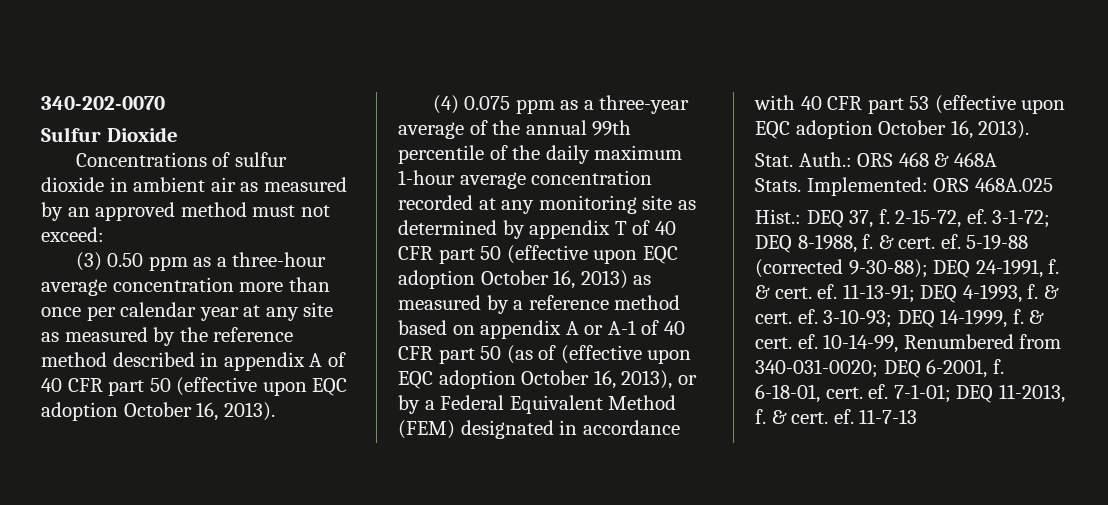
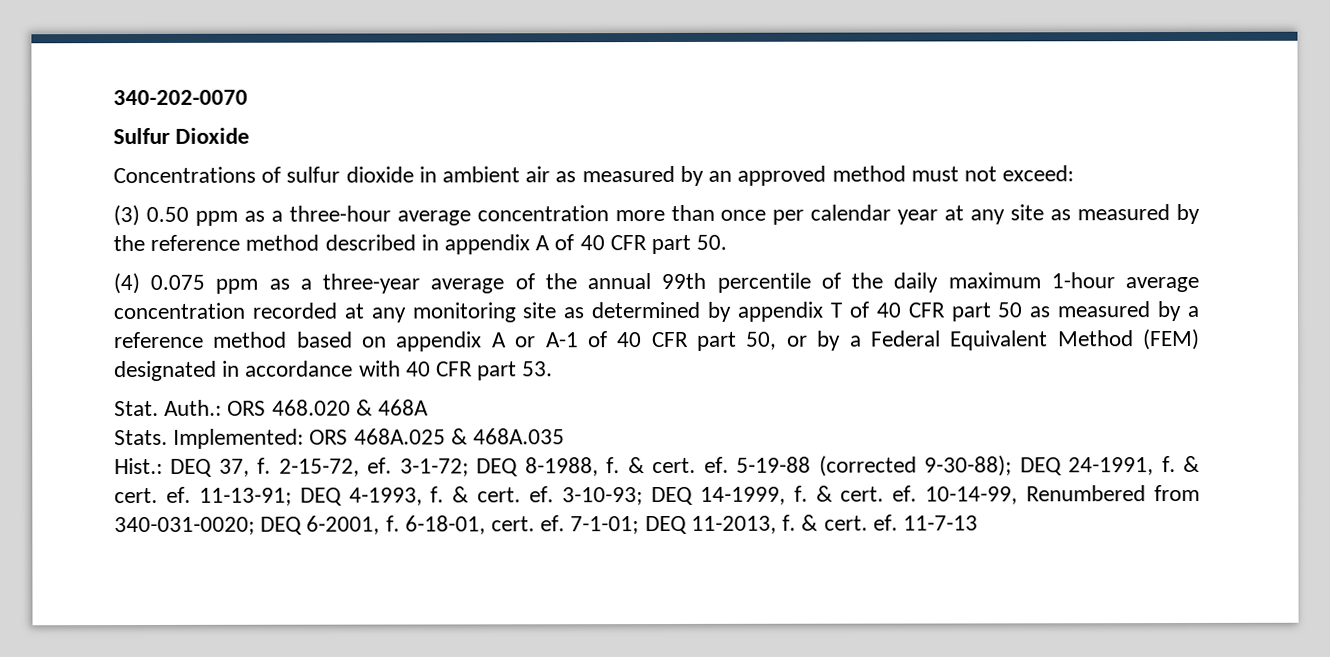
- (3) 0.50 ppm as a three-hour average concentration more than once per calendar year at any site as measured by the reference method described in appendix A of 40 CFR part 50 (effective upon EQC adoption October 16, 2013).
+ (3) 0.50 ppm as a three-hour average concentration more than once per calendar year at any site as measured by the reference method described in appendix A of 40 CFR part 50.
- (4) 0.075 ppm as a three-year average of the annual 99th percentile of the daily maximum 1-hour average concentration recorded at any monitoring site as determined by appendix T of 40 CFR part 50 (effective upon EQC adoption October 16, 2013) as measured by a reference method based on appendix A or A-1 of 40 CFR part 50 (as of (effective upon EQC adoption October 16, 2013), or by a Federal Equivalent Method (FEM) designated in accordance with 40 CFR part 53 (effective upon EQC adoption October 16, 2013).
+ (4) 0.075 ppm as a three-year average of the annual 99th percentile of the daily maximum 1-hour average concentration recorded at any monitoring site as determined by appendix T of 40 CFR part 50 as measured by a reference method based on appendix A or A-1 of 40 CFR part 50, or by a Federal Equivalent Method (FEM) designated in accordance with 40 CFR part 53.
- Auth.: ORS 468 & 468A
+ Auth.: ORS 468.020 & 468A
- Implemented: ORS 468A.025
+ Implemented: ORS 468A.025 & 468A.035

